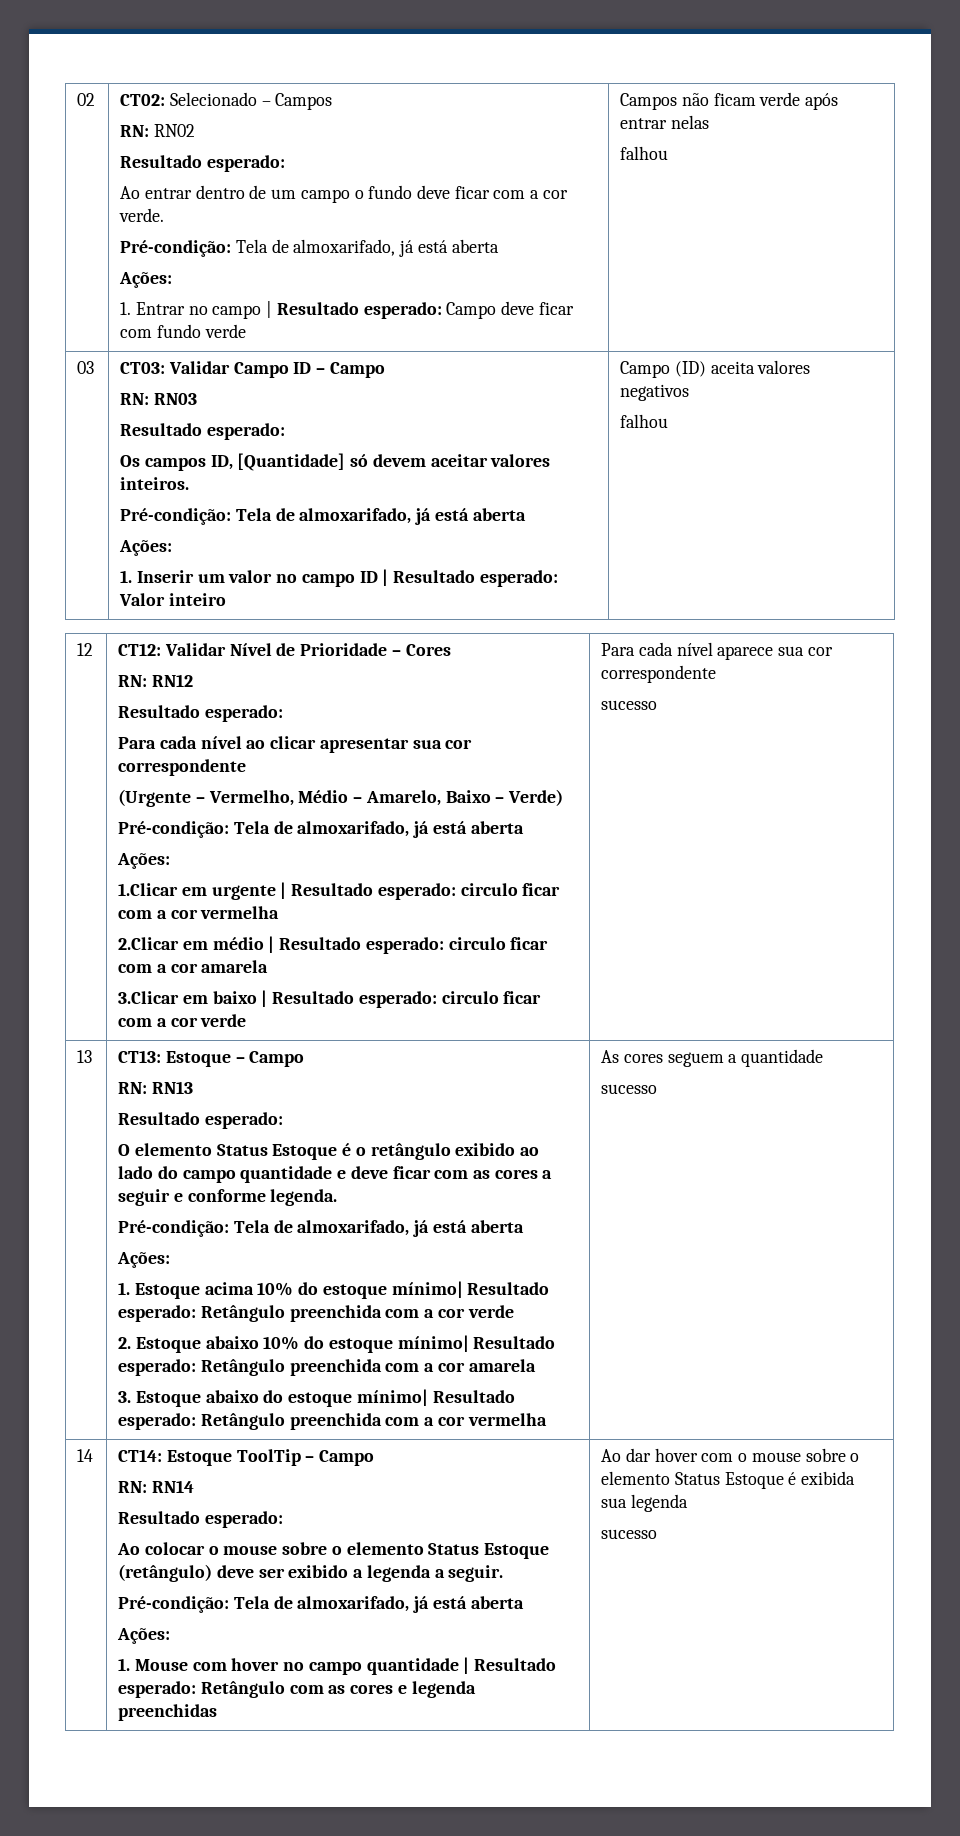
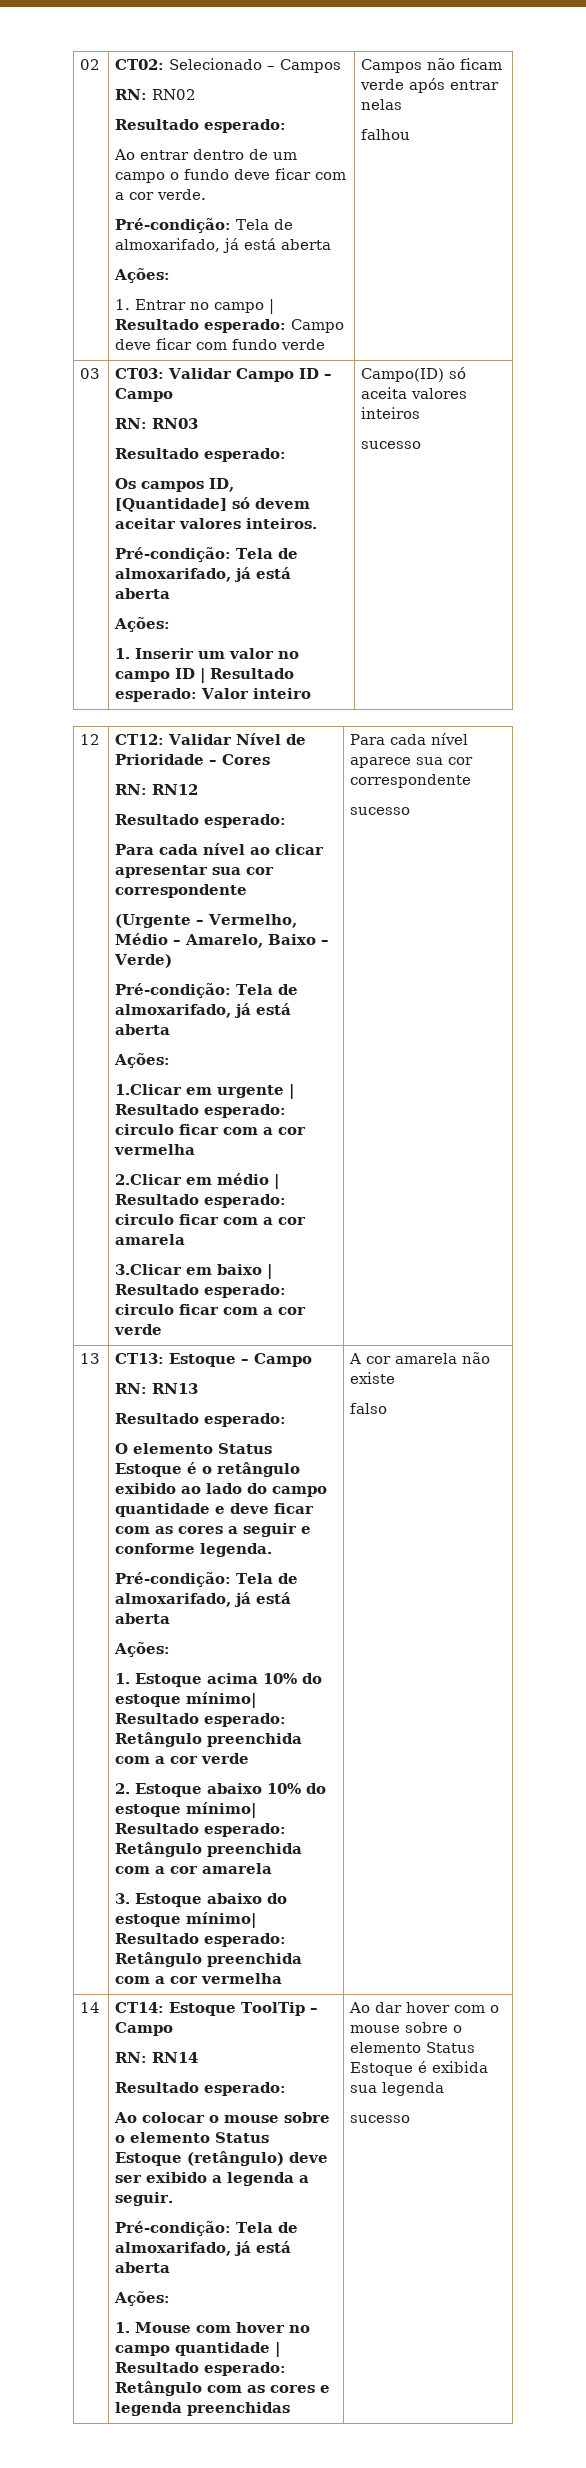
- Campo (ID) aceita valores negativos
- falhou
+ Campo(ID) só aceita valores inteiros
+ sucesso
- As cores seguem a quantidade
- sucesso
+ A cor amarela não existe
+ falso

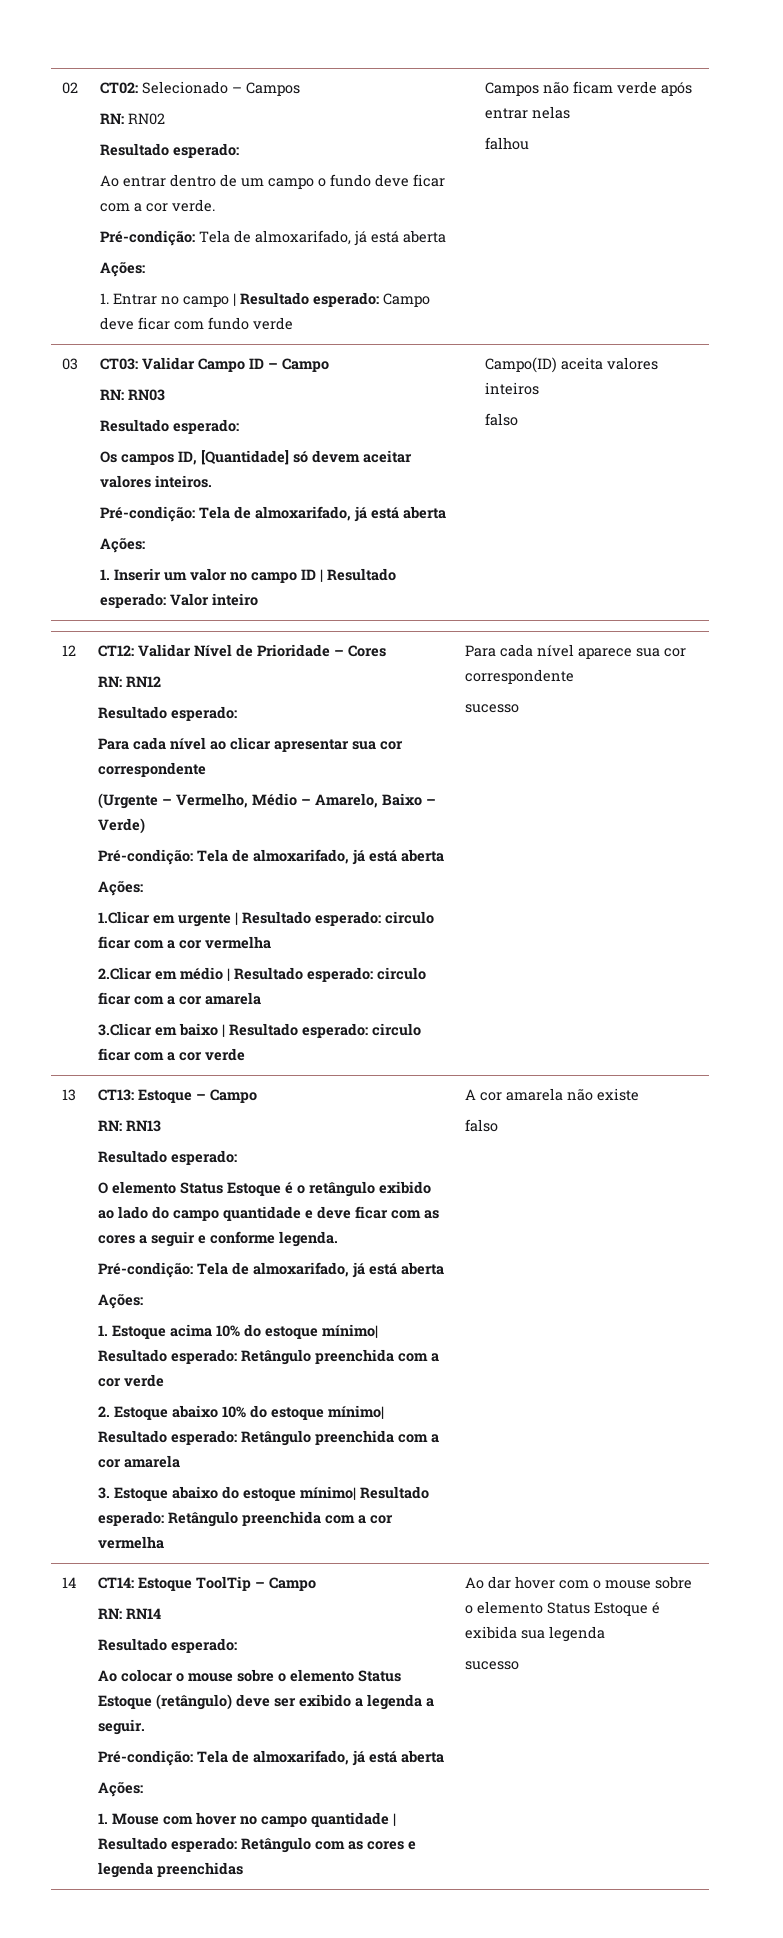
- Campo(ID) só aceita valores inteiros
- sucesso
+ Campo(ID) aceita valores inteiros
+ falso

